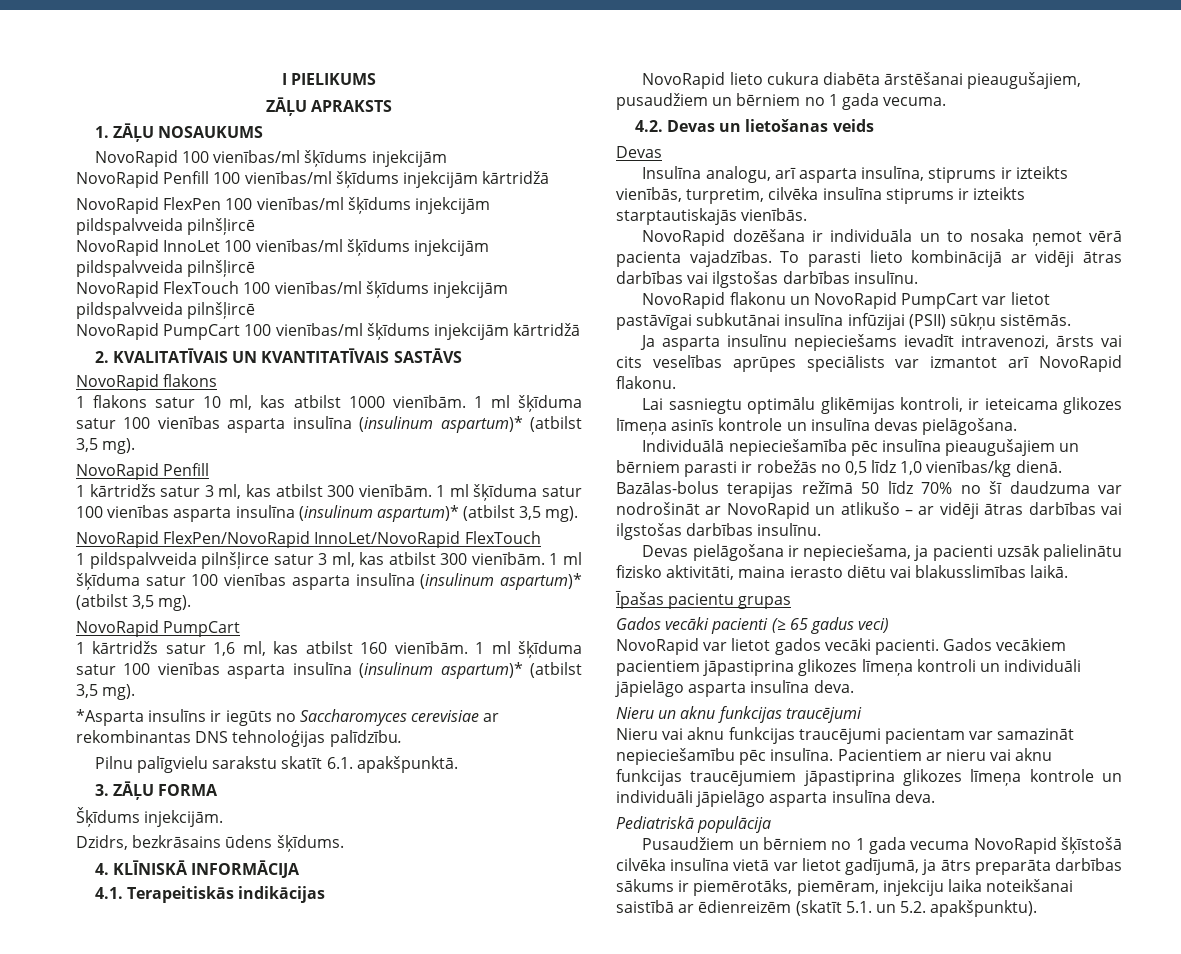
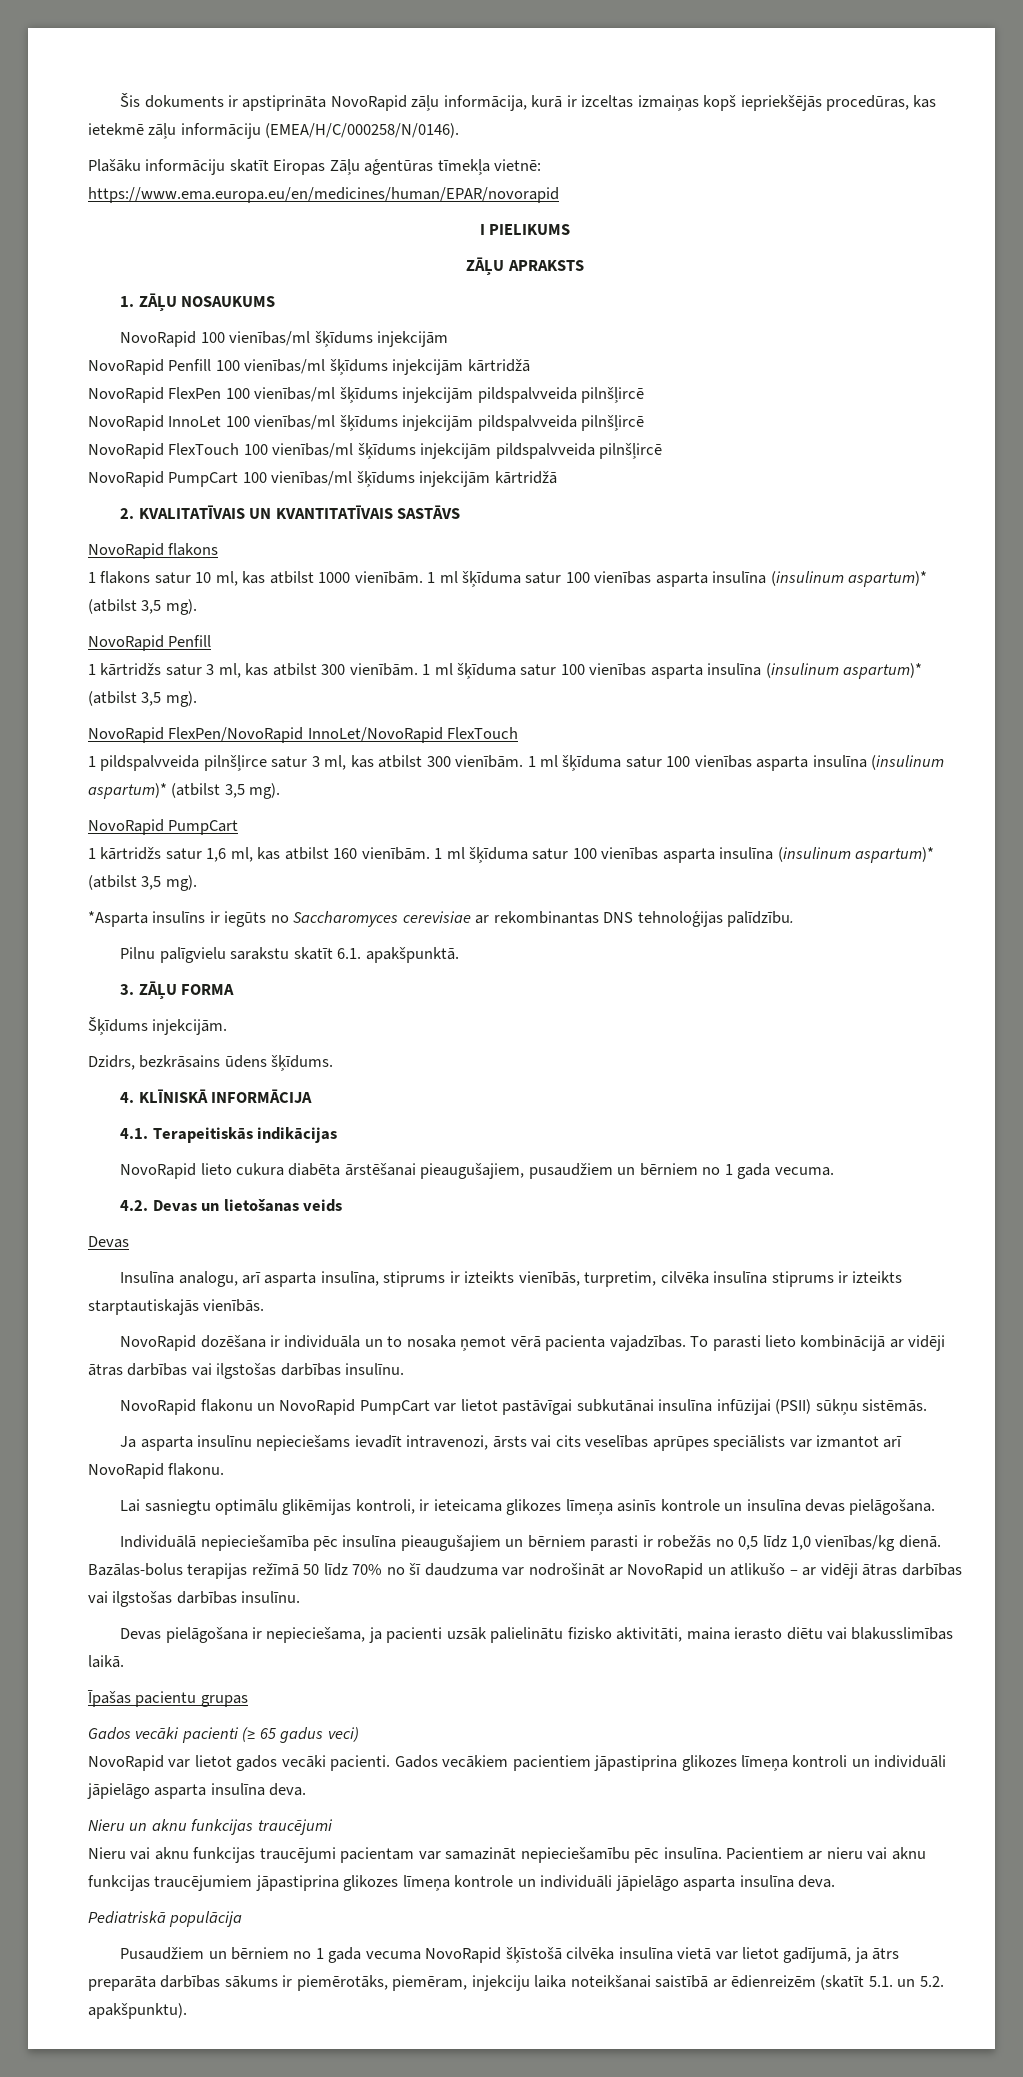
+ Šis dokuments ir apstiprināta NovoRapid zāļu informācija, kurā ir izceltas izmaiņas kopš iepriekšējās procedūras, kas ietekmē zāļu informāciju (EMEA/H/C/000258/N/0146).
+ Plašāku informāciju skatīt Eiropas Zāļu aģentūras tīmekļa vietnē: https://www.ema.europa.eu/en/medicines/human/EPAR/novorapid

